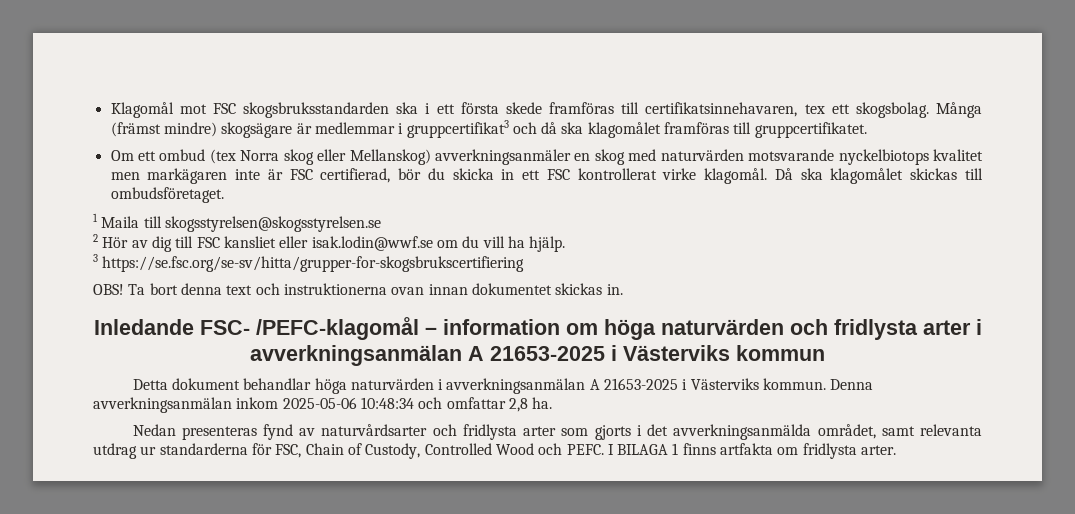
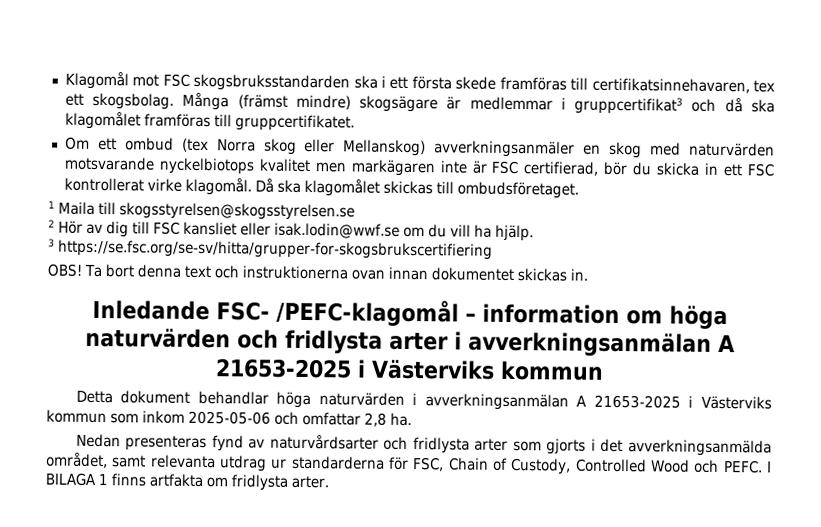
- Detta dokument behandlar höga naturvärden i avverkningsanmälan A 21653-2025 i Västerviks kommun. Denna avverkningsanmälan inkom 2025-05-06 10:48:34 och omfattar 2,8 ha.
+ Detta dokument behandlar höga naturvärden i avverkningsanmälan A 21653-2025 i Västerviks kommun som inkom 2025-05-06 och omfattar 2,8 ha.

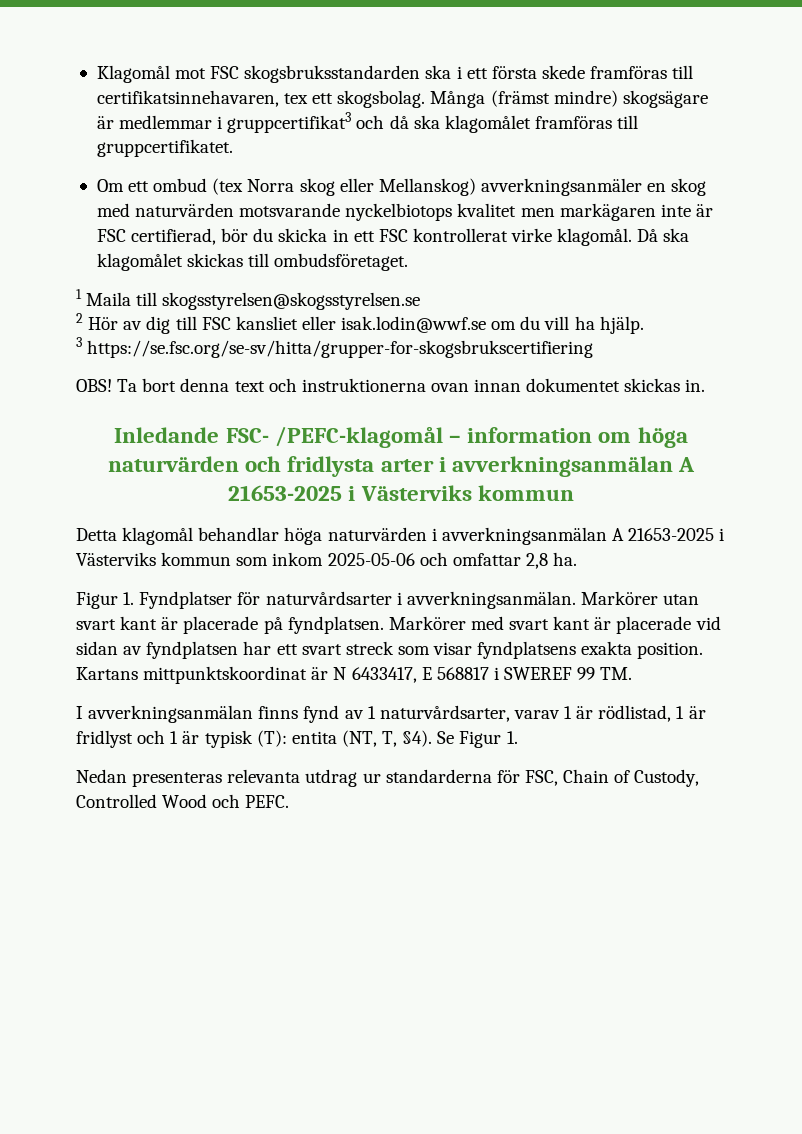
- Detta dokument behandlar höga naturvärden i avverkningsanmälan A 21653-2025 i Västerviks kommun som inkom 2025-05-06 och omfattar 2,8 ha.
+ Detta klagomål behandlar höga naturvärden i avverkningsanmälan A 21653-2025 i Västerviks kommun som inkom 2025-05-06 och omfattar 2,8 ha.
- Nedan presenteras fynd av naturvårdsarter och fridlysta arter som gjorts i det avverkningsanmälda området, samt relevanta utdrag ur standarderna för FSC, Chain of Custody, Controlled Wood och PEFC. I BILAGA 1 finns artfakta om fridlysta arter.
+ Figur 1. Fyndplatser för naturvårdsarter i avverkningsanmälan. Markörer utan svart kant är placerade på fyndplatsen. Markörer med svart kant är placerade vid sidan av fyndplatsen har ett svart streck som visar fyndplatsens exakta position. Kartans mittpunktskoordinat är N 6433417, E 568817 i SWEREF 99 TM.
+ I avverkningsanmälan finns fynd av 1 naturvårdsarter, varav 1 är rödlistad, 1 är fridlyst och 1 är typisk (T): entita (NT, T, §4). Se Figur 1.
+ Nedan presenteras relevanta utdrag ur standarderna för FSC, Chain of Custody, Controlled Wood och PEFC.

